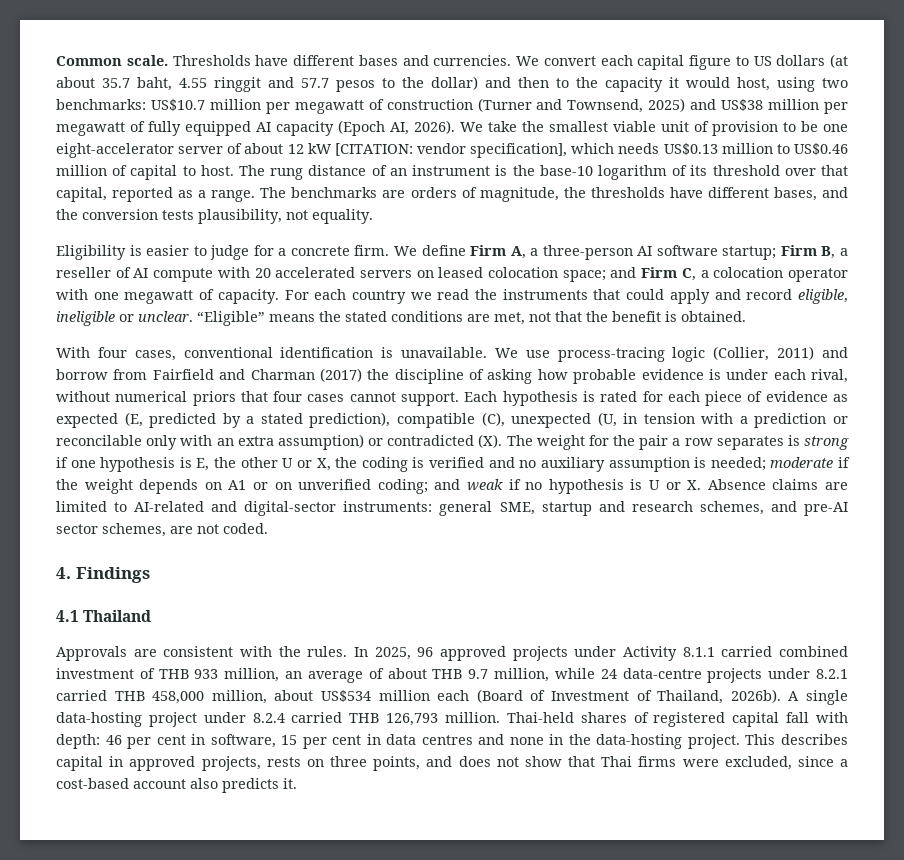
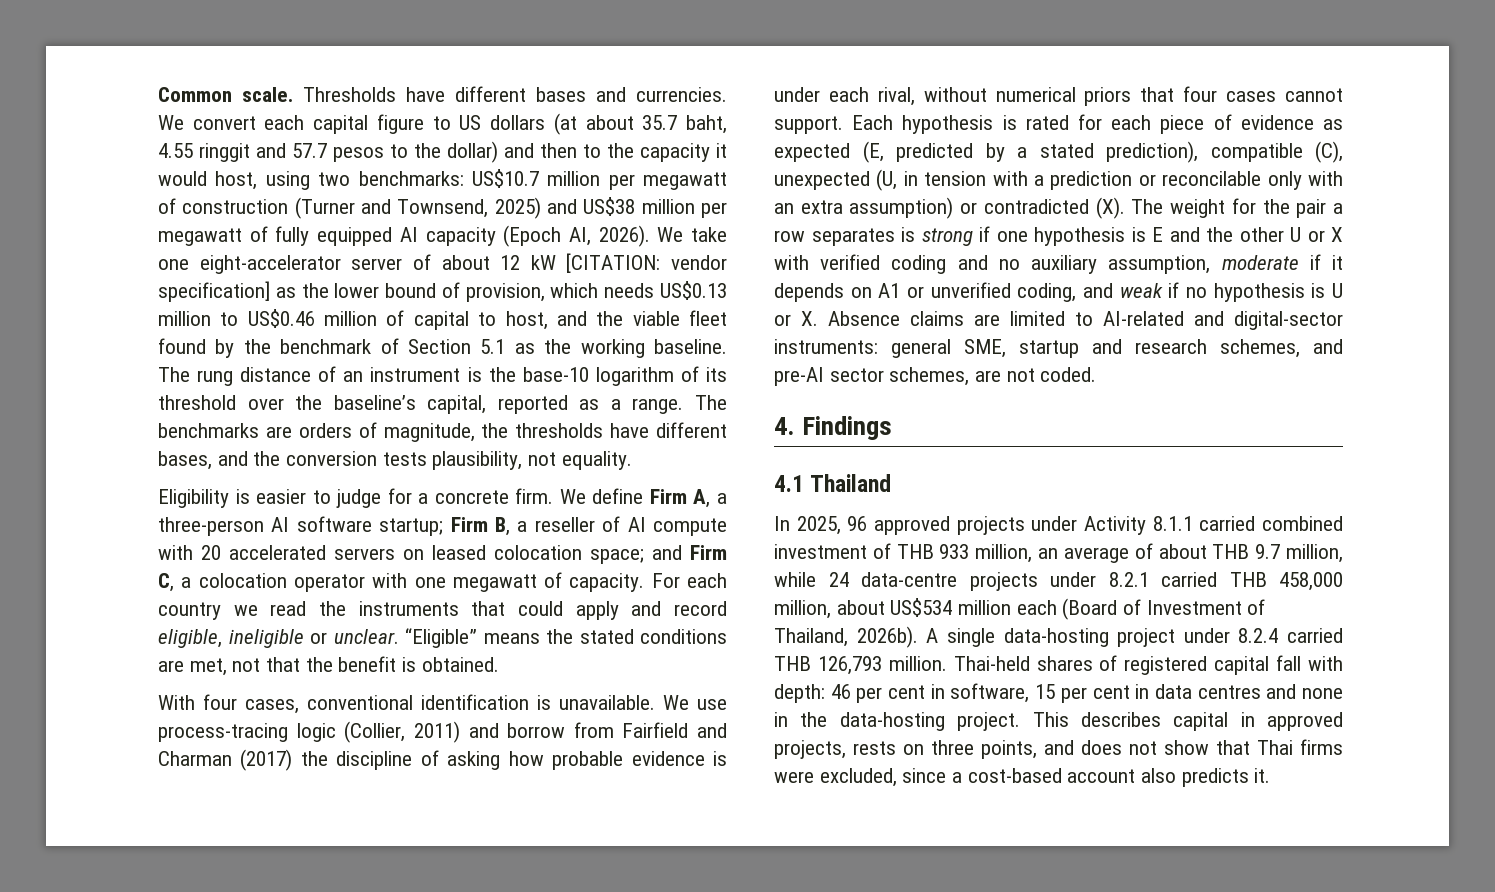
- We take the smallest viable unit of provision to be one eight-accelerator server of about 12 kW [CITATION: vendor specification], which needs US$0.13 million to US$0.46 million of capital to host.
+ We take one eight-accelerator server of about 12 kW [CITATION: vendor specification] as the lower bound of provision, which needs US$0.13 million to US$0.46 million of capital to host, and the viable fleet found by the benchmark of Section 5.1 as the working baseline.
- The rung distance of an instrument is the base-10 logarithm of its threshold over that capital, reported as a range.
+ The rung distance of an instrument is the base-10 logarithm of its threshold over the baseline’s capital, reported as a range.
- Each hypothesis is rated for each piece of evidence as expected (E, predicted by a stated prediction), compatible (C), unexpected (U, in tension with a prediction or reconcilable only with an extra assumption) or contradicted (X). The weight for the pair a row separates is strong if one hypothesis is E, the other U or X, the coding is verified and no auxiliary assumption is needed; moderate if the weight depends on A1 or on unverified coding; and weak if no hypothesis is U or X. Absence claims are limited to AI-related and digital-sector instruments:
+ Each hypothesis is rated for each piece of evidence as expected (E, predicted by a stated prediction), compatible (C), unexpected (U, in tension with a prediction or reconcilable only with an extra assumption) or contradicted (X). The weight for the pair a row separates is strong if one hypothesis is E and the other U or X with verified coding and no auxiliary assumption, moderate if it depends on A1 or unverified coding, and weak if no hypothesis is U or X. Absence claims are limited to AI-related and digital-sector instruments:
- Approvals are consistent with the rules.

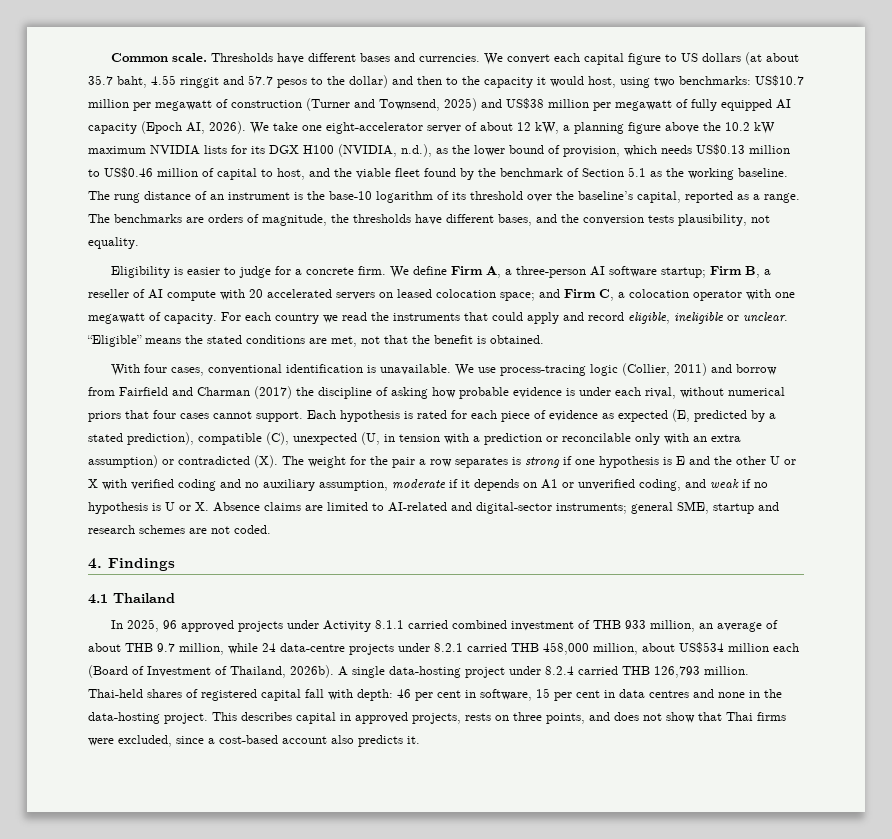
- We take one eight-accelerator server of about 12 kW [CITATION: vendor specification] as the lower bound of provision, which needs US$0.13 million to US$0.46 million of capital to host, and the viable fleet found by the benchmark of Section 5.1 as the working baseline.
+ We take one eight-accelerator server of about 12 kW, a planning figure above the 10.2 kW maximum NVIDIA lists for its DGX H100 (NVIDIA, n.d.), as the lower bound of provision, which needs US$0.13 million to US$0.46 million of capital to host, and the viable fleet found by the benchmark of Section 5.1 as the working baseline.
- Each hypothesis is rated for each piece of evidence as expected (E, predicted by a stated prediction), compatible (C), unexpected (U, in tension with a prediction or reconcilable only with an extra assumption) or contradicted (X). The weight for the pair a row separates is strong if one hypothesis is E and the other U or X with verified coding and no auxiliary assumption, moderate if it depends on A1 or unverified coding, and weak if no hypothesis is U or X. Absence claims are limited to AI-related and digital-sector instruments:
+ Each hypothesis is rated for each piece of evidence as expected (E, predicted by a stated prediction), compatible (C), unexpected (U, in tension with a prediction or reconcilable only with an extra assumption) or contradicted (X). The weight for the pair a row separates is strong if one hypothesis is E and the other U or X with verified coding and no auxiliary assumption, moderate if it depends on A1 or unverified coding, and weak if no hypothesis is U or X. Absence claims are limited to AI-related and digital-sector instruments;
- general SME, startup and research schemes, and pre-AI sector schemes, are not coded.
+ general SME, startup and research schemes are not coded.

